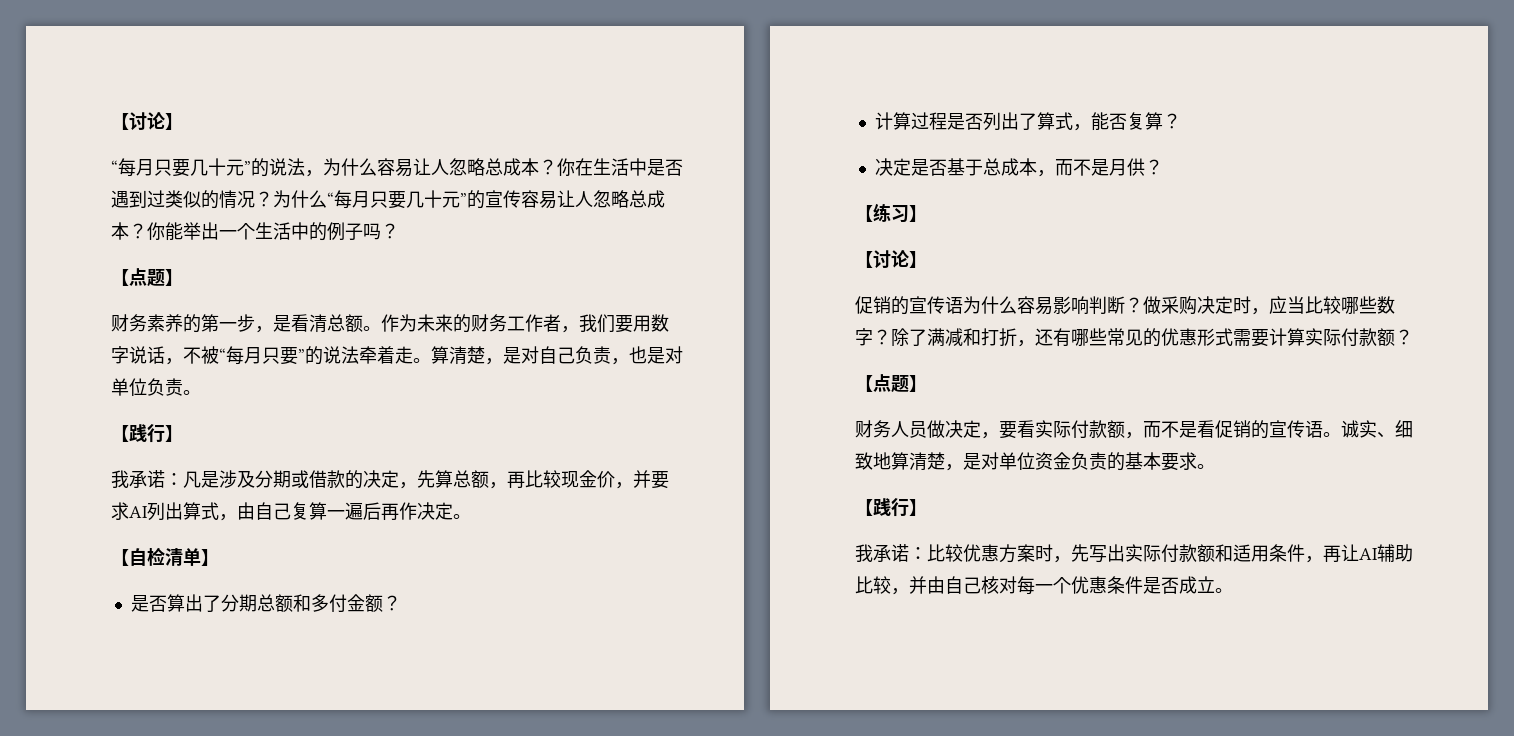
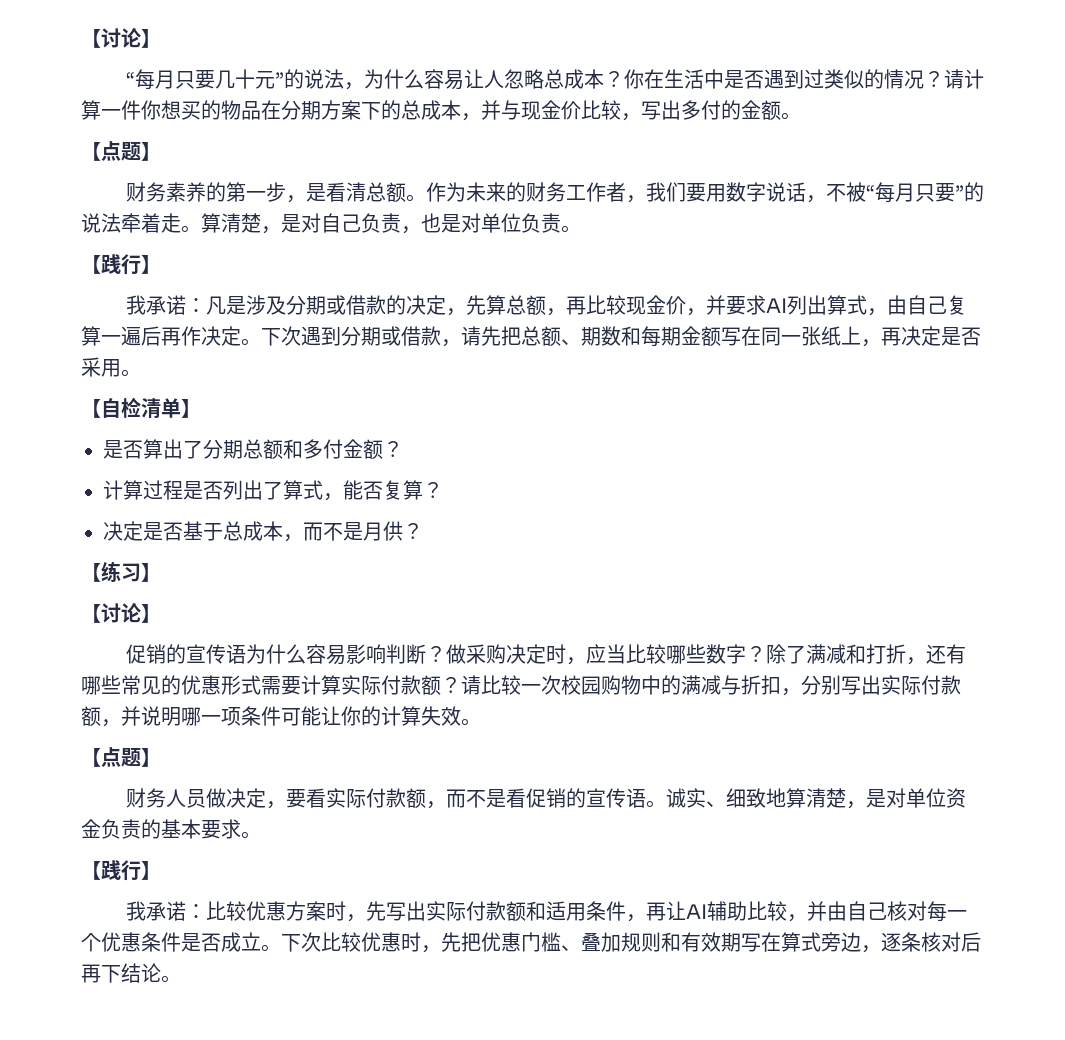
- 为什么“每月只要几十元”的宣传容易让人忽略总成本？你能举出一个生活中的例子吗？
+ 请计算一件你想买的物品在分期方案下的总成本，并与现金价比较，写出多付的金额。
+ 下次遇到分期或借款，请先把总额、期数和每期金额写在同一张纸上，再决定是否采用。
+ 请比较一次校园购物中的满减与折扣，分别写出实际付款额，并说明哪一项条件可能让你的计算失效。
+ 下次比较优惠时，先把优惠门槛、叠加规则和有效期写在算式旁边，逐条核对后再下结论。

